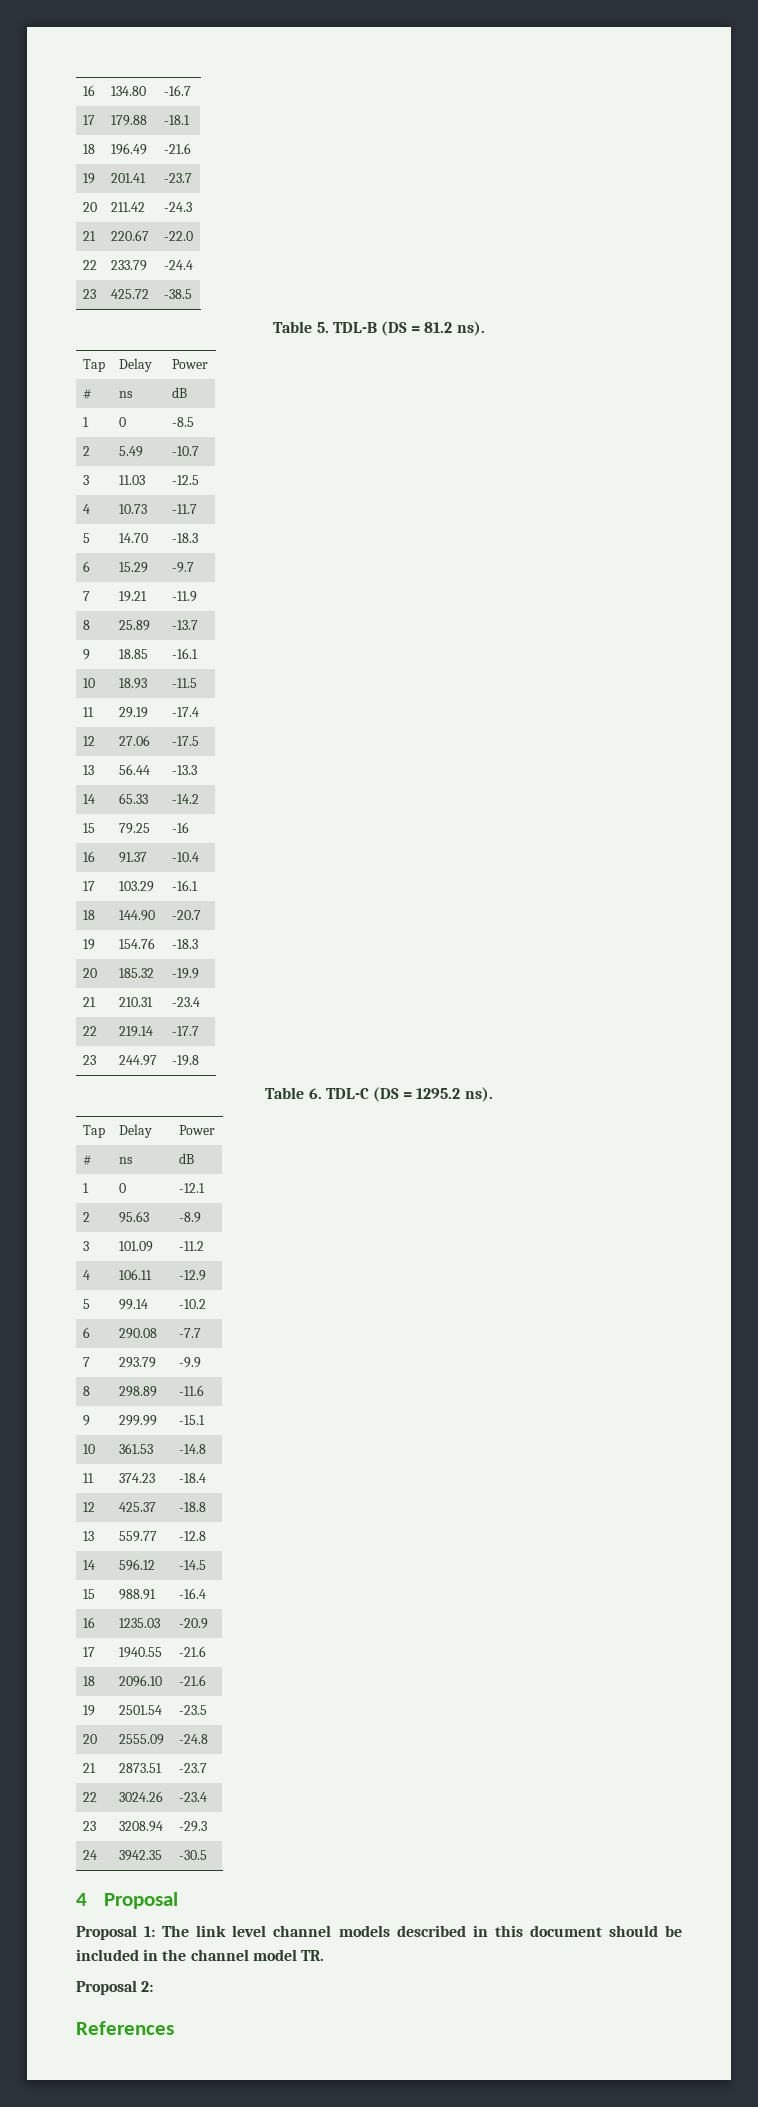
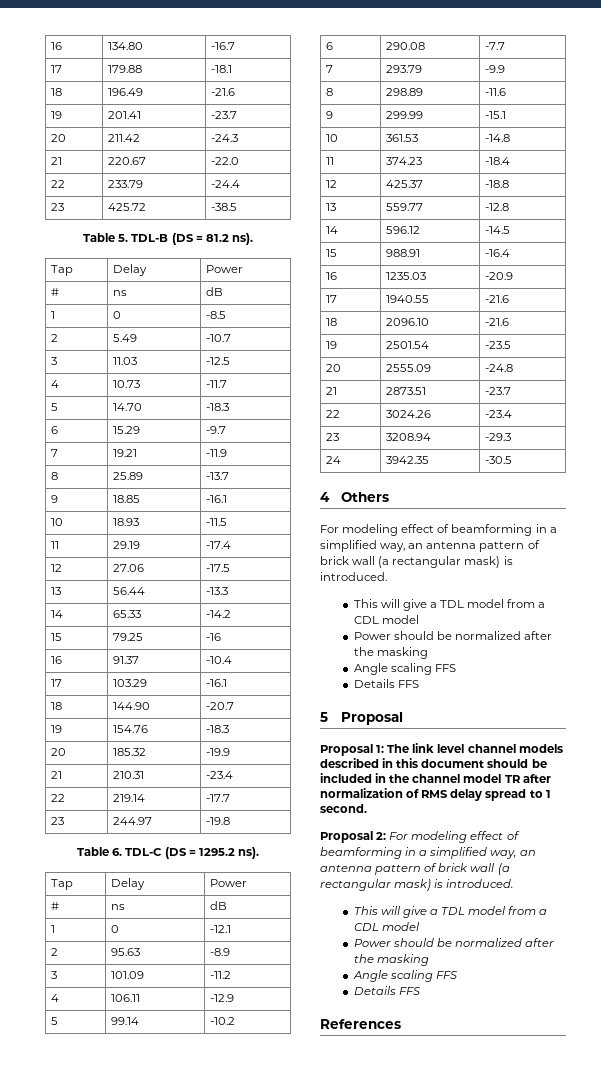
- 4 Proposal
+ 4 Others
+ For modeling effect of beamforming in a simplified way, an antenna pattern of brick wall (a rectangular mask) is introduced.
+ This will give a TDL model from a CDL model
+ Power should be normalized after the masking
+ Angle scaling FFS
+ Details FFS
+ 5 Proposal
- Proposal 1: The link level channel models described in this document should be included in the channel model TR.
- Proposal 2:
+ Proposal 1: The link level channel models described in this document should be included in the channel model TR after normalization of RMS delay spread to 1 second.
+ Proposal 2: For modeling effect of beamforming in a simplified way, an antenna pattern of brick wall (a rectangular mask) is introduced.
+ This will give a TDL model from a CDL model
+ Power should be normalized after the masking
+ Angle scaling FFS
+ Details FFS

